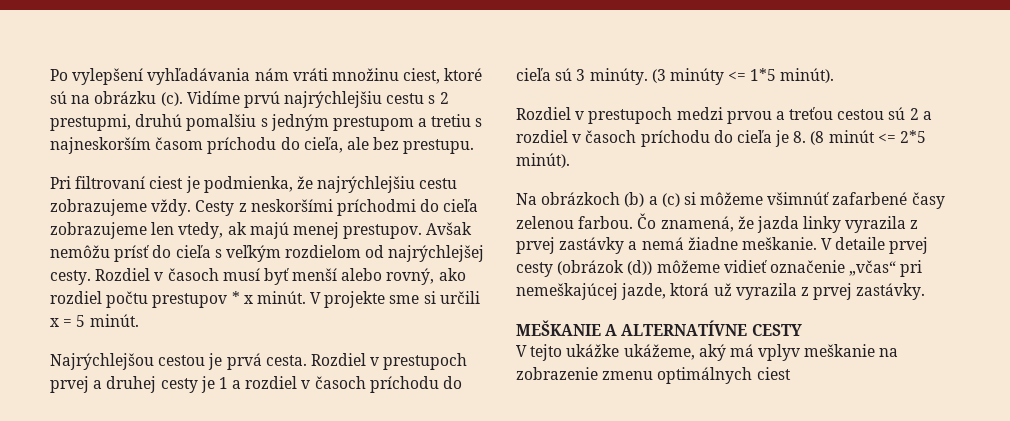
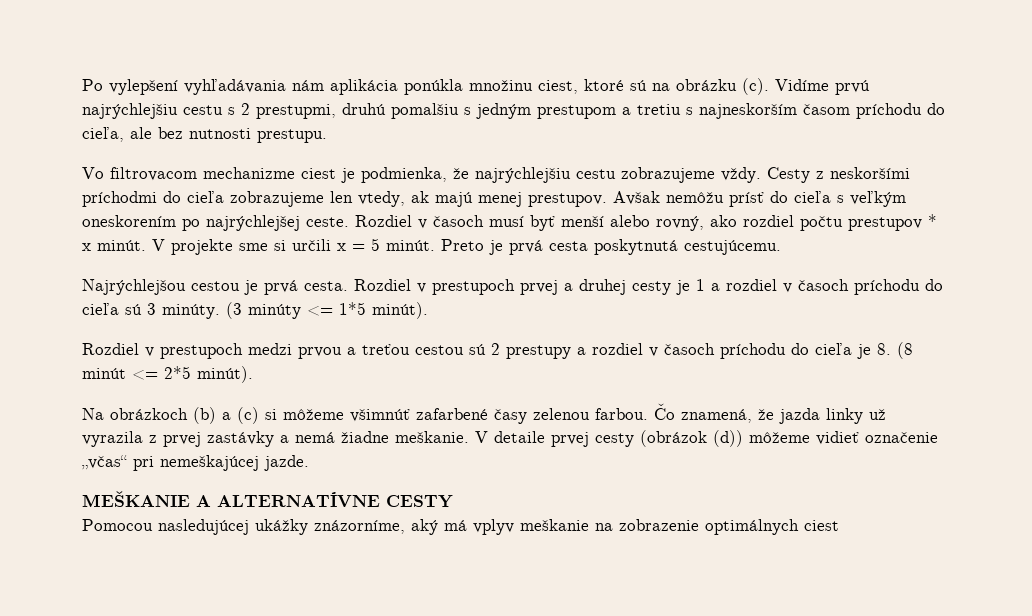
- Po vylepšení vyhľadávania nám vráti množinu ciest, ktoré sú na obrázku (c).
+ Po vylepšení vyhľadávania nám aplikácia ponúkla množinu ciest, ktoré sú na obrázku (c).
- Vidíme prvú najrýchlejšiu cestu s 2 prestupmi, druhú pomalšiu s jedným prestupom a tretiu s najneskorším časom príchodu do cieľa, ale bez prestupu.
+ Vidíme prvú najrýchlejšiu cestu s 2 prestupmi, druhú pomalšiu s jedným prestupom a tretiu s najneskorším časom príchodu do cieľa, ale bez nutnosti prestupu.
- Pri filtrovaní ciest je podmienka, že najrýchlejšiu cestu zobrazujeme vždy.
+ Vo filtrovacom mechanizme ciest je podmienka, že najrýchlejšiu cestu zobrazujeme vždy.
- Avšak nemôžu prísť do cieľa s veľkým rozdielom od najrýchlejšej cesty.
+ Avšak nemôžu prísť do cieľa s veľkým oneskorením po najrýchlejšej ceste.
+ Preto je prvá cesta poskytnutá cestujúcemu.
- Rozdiel v prestupoch medzi prvou a treťou cestou sú 2 a rozdiel v časoch príchodu do cieľa je 8. (8 minút <= 2*5 minút).
+ Rozdiel v prestupoch medzi prvou a treťou cestou sú 2 prestupy a rozdiel v časoch príchodu do cieľa je 8. (8 minút <= 2*5 minút).
- Čo znamená, že jazda linky vyrazila z prvej zastávky a nemá žiadne meškanie.
+ Čo znamená, že jazda linky už vyrazila z prvej zastávky a nemá žiadne meškanie.
- V detaile prvej cesty (obrázok (d)) môžeme vidieť označenie „včas“ pri nemeškajúcej jazde, ktorá už vyrazila z prvej zastávky.
+ V detaile prvej cesty (obrázok (d)) môžeme vidieť označenie „včas“ pri nemeškajúcej jazde.
- V tejto ukážke ukážeme, aký má vplyv meškanie na zobrazenie zmenu optimálnych ciest
+ Pomocou nasledujúcej ukážky znázorníme, aký má vplyv meškanie na zobrazenie optimálnych ciest

